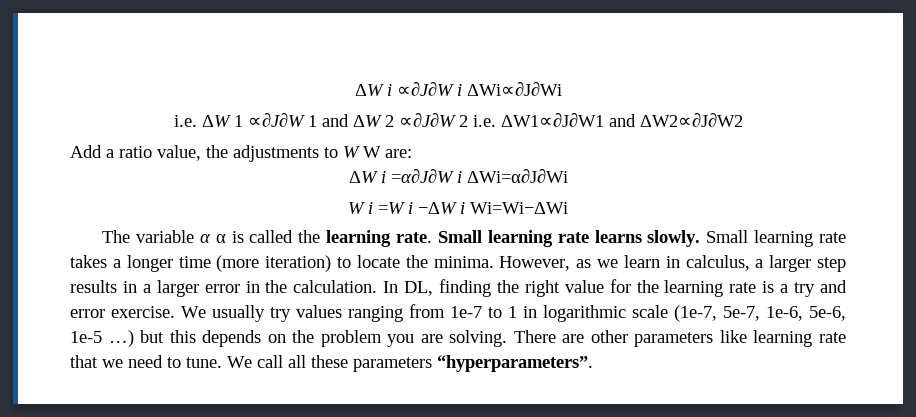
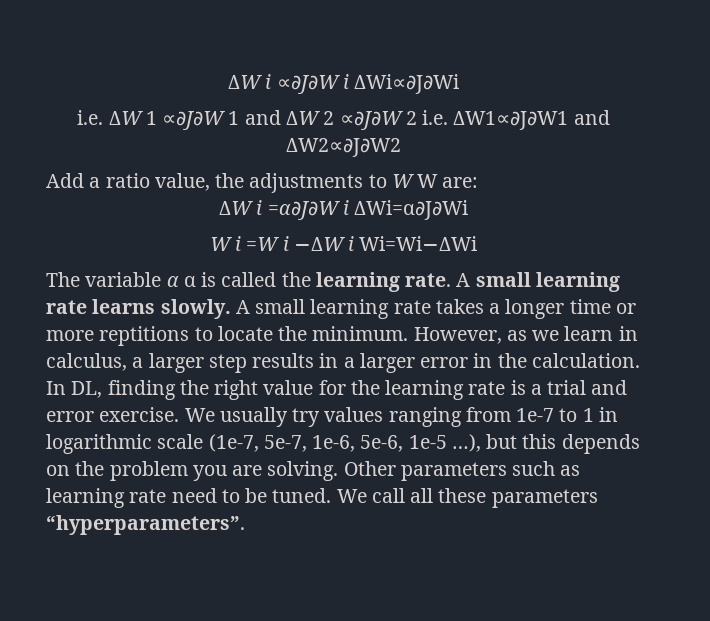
- Small learning rate learns slowly.
+ A small learning rate learns slowly.
- Small learning rate takes a longer time (more iteration) to locate the minima.
+ A small learning rate takes a longer time or more reptitions to locate the minimum.
- In DL, finding the right value for the learning rate is a try and error exercise.
+ In DL, finding the right value for the learning rate is a trial and error exercise.
- We usually try values ranging from 1e-7 to 1 in logarithmic scale (1e-7, 5e-7, 1e-6, 5e-6, 1e-5 …) but this depends on the problem you are solving.
+ We usually try values ranging from 1e-7 to 1 in logarithmic scale (1e-7, 5e-7, 1e-6, 5e-6, 1e-5 …), but this depends on the problem you are solving.
- There are other parameters like learning rate that we need to tune.
+ Other parameters such as learning rate need to be tuned.

